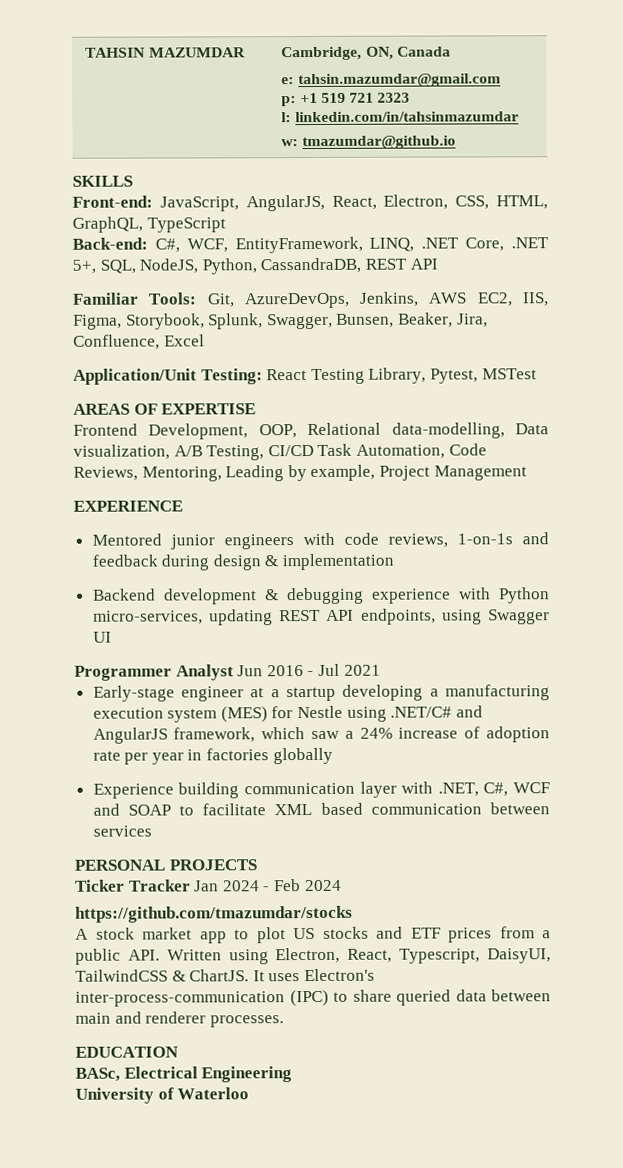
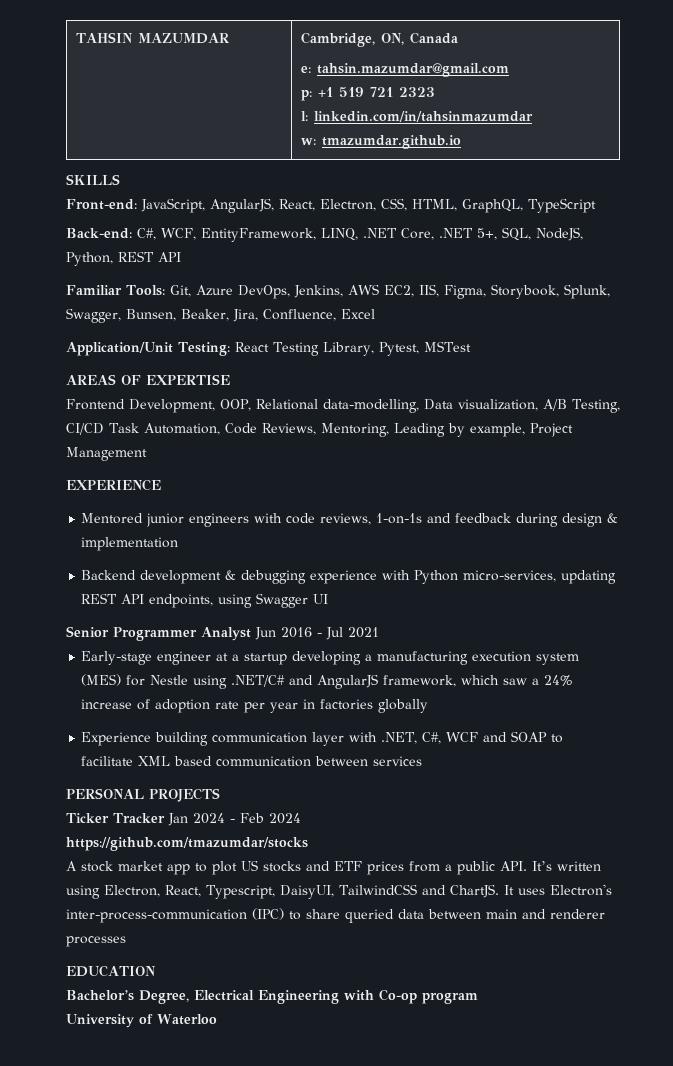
  TAHSIN MAZUMDAR | Cambridge, ON, Canada
  e: tahsin.mazumdar@gmail.com
  p: +1 519 721 2323
  l: linkedin.com/in/tahsinmazumdar
- w: tmazumdar@github.io
+ w: tmazumdar.github.io
- Back-end: C#, WCF, EntityFramework, LINQ, .NET Core, .NET 5+, SQL, NodeJS, Python, CassandraDB, REST API
+ Back-end: C#, WCF, EntityFramework, LINQ, .NET Core, .NET 5+, SQL, NodeJS, Python, REST API
- Familiar Tools: Git, AzureDevOps, Jenkins, AWS EC2, IIS, Figma, Storybook, Splunk, Swagger, Bunsen, Beaker, Jira, Confluence, Excel
+ Familiar Tools: Git, Azure DevOps, Jenkins, AWS EC2, IIS, Figma, Storybook, Splunk, Swagger, Bunsen, Beaker, Jira, Confluence, Excel
- Programmer Analyst Jun 2016 - Jul 2021
+ Senior Programmer Analyst Jun 2016 - Jul 2021
- A stock market app to plot US stocks and ETF prices from a public API. Written using Electron, React, Typescript, DaisyUI, TailwindCSS & ChartJS.
+ A stock market app to plot US stocks and ETF prices from a public API. It’s written using Electron, React, Typescript, DaisyUI, TailwindCSS and ChartJS.
- It uses Electron's inter-process-communication (IPC) to share queried data between main and renderer processes.
+ It uses Electron's inter-process-communication (IPC) to share queried data between main and renderer processes
- BASc, Electrical Engineering
+ Bachelor’s Degree, Electrical Engineering with Co-op program

